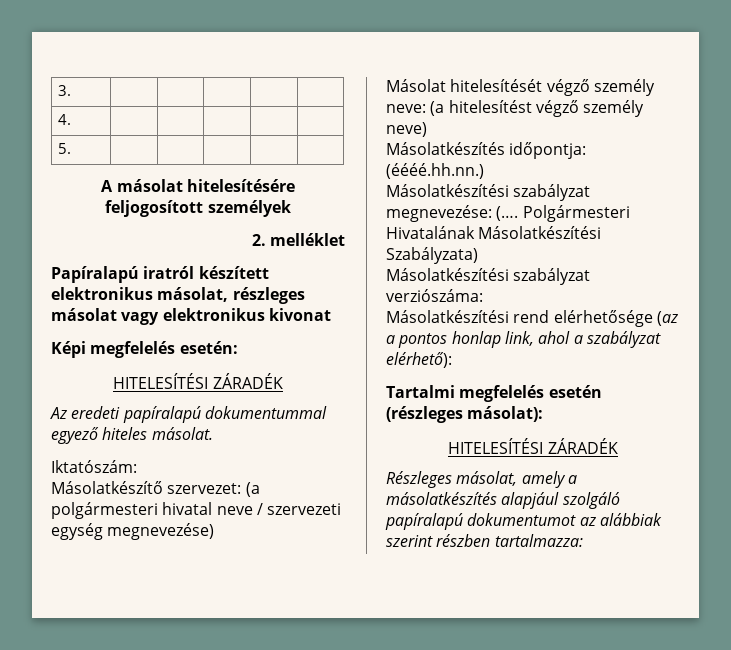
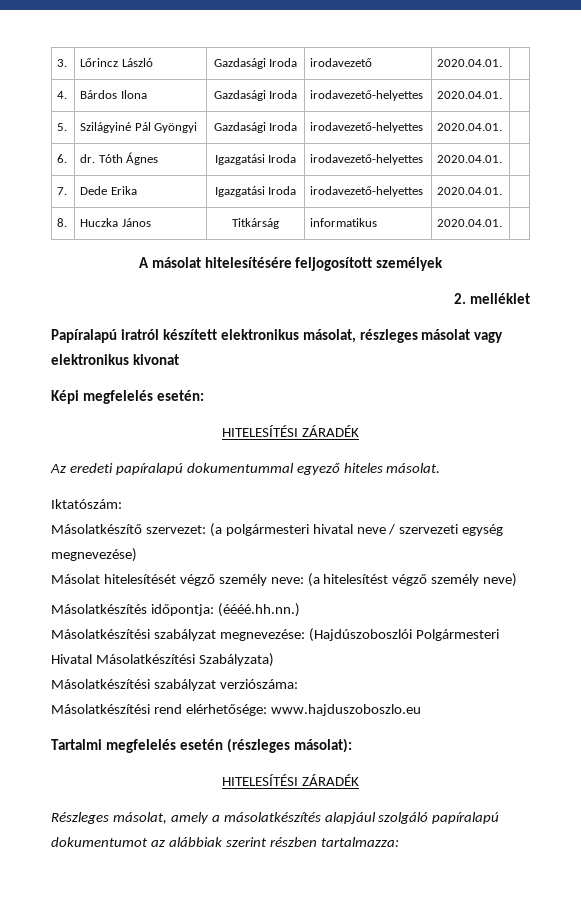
- 3. | | | | |
- 4. | | | | |
- 5. | | | | |
+ 3. | Lőrincz László | Gazdasági Iroda | irodavezető | 2020.04.01. |
+ 4. | Bárdos Ilona | Gazdasági Iroda | irodavezető-helyettes | 2020.04.01. |
+ 5. | Szilágyiné Pál Gyöngyi | Gazdasági Iroda | irodavezető-helyettes | 2020.04.01. |
+ 6. | dr. Tóth Ágnes | Igazgatási Iroda | irodavezető-helyettes | 2020.04.01. |
+ 7. | Dede Erika | Igazgatási Iroda | irodavezető-helyettes | 2020.04.01. |
+ 8. | Huczka János | Titkárság | informatikus | 2020.04.01. |
- Másolatkészítési szabályzat megnevezése: (…. Polgármesteri Hivatalának Másolatkészítési Szabályzata)
+ Másolatkészítési szabályzat megnevezése: (Hajdúszoboszlói Polgármesteri Hivatal Másolatkészítési Szabályzata)
- Másolatkészítési rend elérhetősége (az a pontos honlap link, ahol a szabályzat elérhető):
+ Másolatkészítési rend elérhetősége: www.hajduszoboszlo.eu

